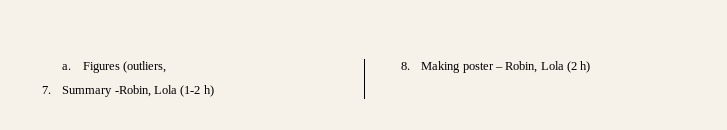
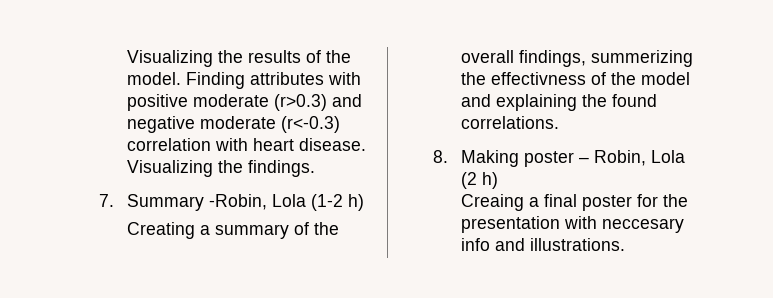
- a. Figures (outliers,
+ Visualizing the results of the model. Finding attributes with positive moderate (r>0.3) and negative moderate (r<-0.3) correlation with heart disease. Visualizing the findings.
+ Creating a summary of the overall findings, summerizing the effectivness of the model and explaining the found correlations.
+ Creaing a final poster for the presentation with neccesary info and illustrations.

